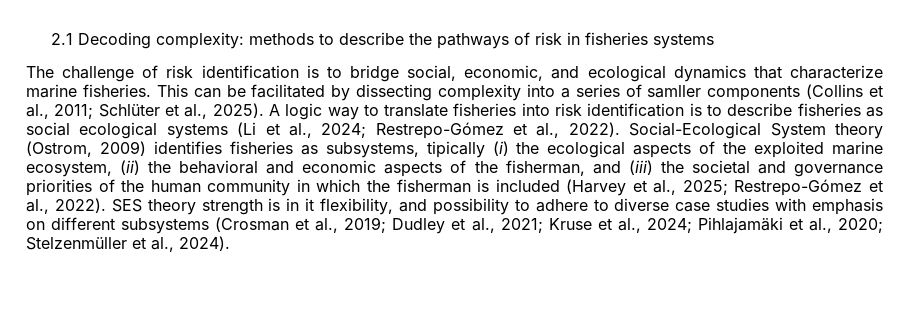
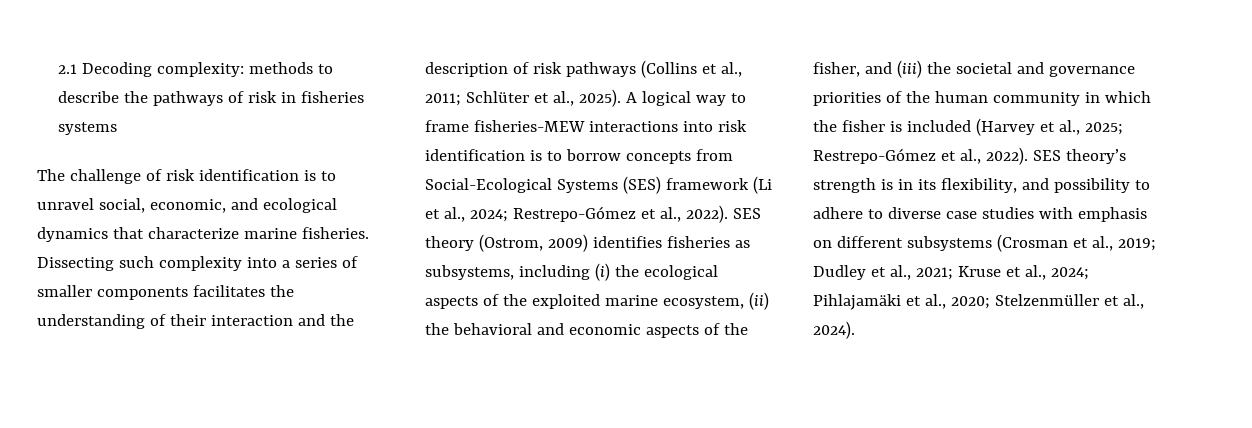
- The challenge of risk identification is to bridge social, economic, and ecological dynamics that characterize marine fisheries.
+ The challenge of risk identification is to unravel social, economic, and ecological dynamics that characterize marine fisheries.
- This can be facilitated by dissecting complexity into a series of samller components (Collins et al., 2011; Schlüter et al., 2025).
+ Dissecting such complexity into a series of smaller components facilitates the understanding of their interaction and the description of risk pathways (Collins et al., 2011; Schlüter et al., 2025).
- A logic way to translate fisheries into risk identification is to describe fisheries as social ecological systems (Li et al., 2024; Restrepo-Gómez et al., 2022).
+ A logical way to frame fisheries-MEW interactions into risk identification is to borrow concepts from Social-Ecological Systems (SES) framework (Li et al., 2024; Restrepo-Gómez et al., 2022).
- Social-Ecological System theory (Ostrom, 2009) identifies fisheries as subsystems, tipically (i) the ecological aspects of the exploited marine ecosystem, (ii) the behavioral and economic aspects of the fisherman, and (iii) the societal and governance priorities of the human community in which the fisherman is included (Harvey et al., 2025; Restrepo-Gómez et al., 2022).
+ SES theory (Ostrom, 2009) identifies fisheries as subsystems, including (i) the ecological aspects of the exploited marine ecosystem, (ii) the behavioral and economic aspects of the fisher, and (iii) the societal and governance priorities of the human community in which the fisher is included (Harvey et al., 2025; Restrepo-Gómez et al., 2022).
- SES theory strength is in it flexibility, and possibility to adhere to diverse case studies with emphasis on different subsystems (Crosman et al., 2019; Dudley et al., 2021; Kruse et al., 2024; Pihlajamäki et al., 2020; Stelzenmüller et al., 2024).
+ SES theory’s strength is in its flexibility, and possibility to adhere to diverse case studies with emphasis on different subsystems (Crosman et al., 2019; Dudley et al., 2021; Kruse et al., 2024; Pihlajamäki et al., 2020; Stelzenmüller et al., 2024).

